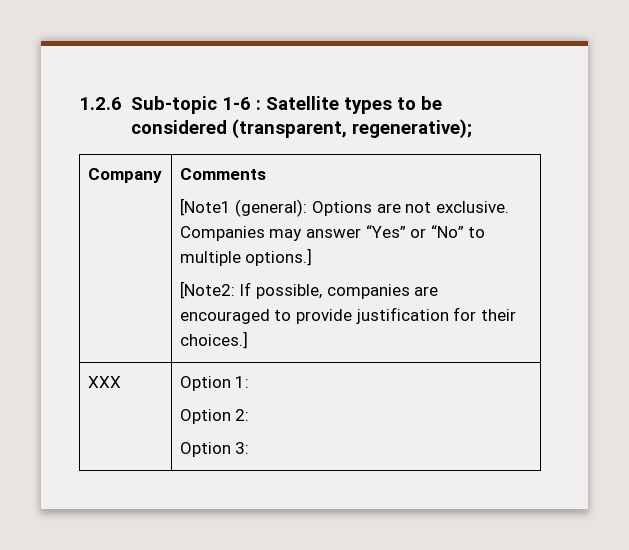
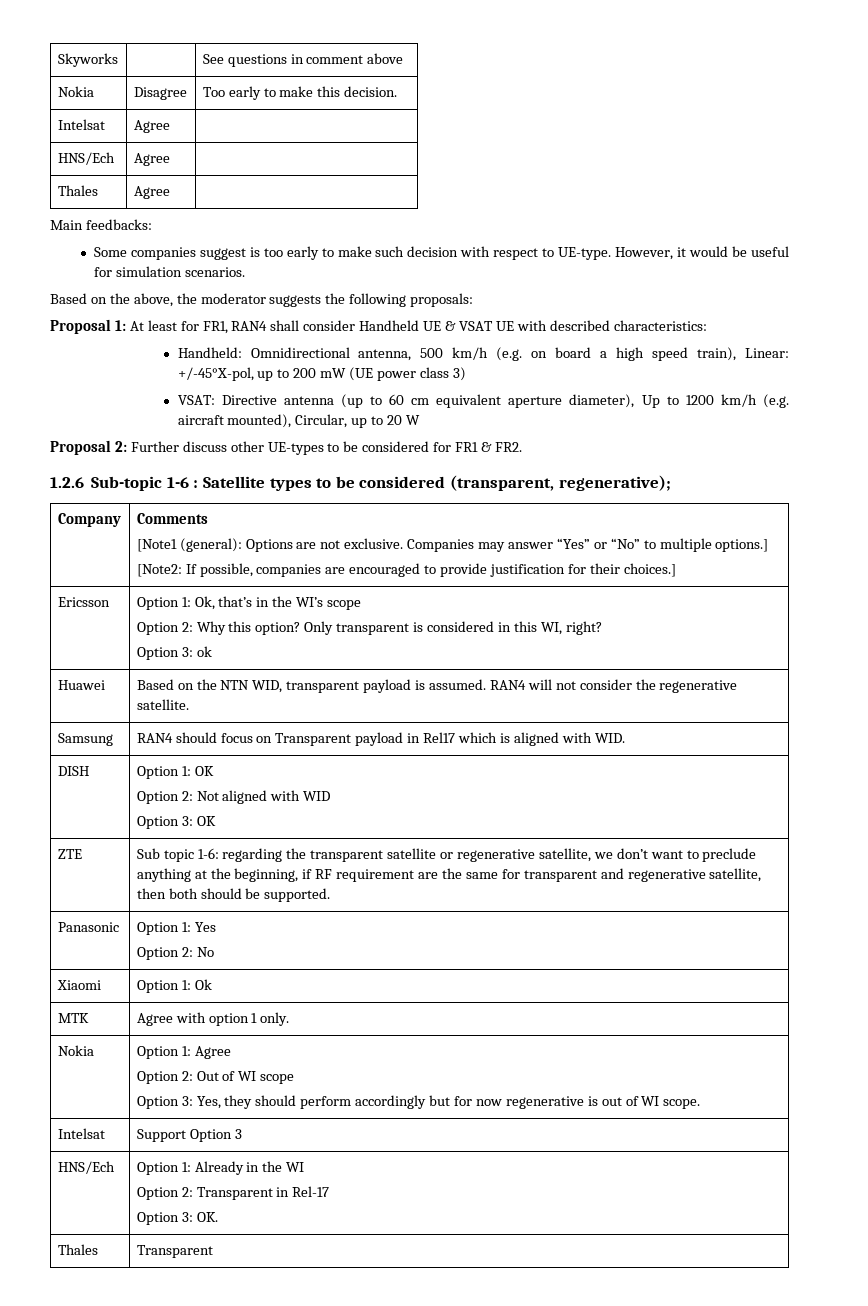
+ Skyworks | | See questions in comment above
+ Nokia | Disagree | Too early to make this decision.
+ Intelsat | Agree |
+ HNS/Ech | Agree |
+ Thales | Agree |
+ Main feedbacks:
+ Some companies suggest is too early to make such decision with respect to UE-type. However, it would be useful for simulation scenarios.
+ Based on the above, the moderator suggests the following proposals:
+ Proposal 1: At least for FR1, RAN4 shall consider Handheld UE & VSAT UE with described characteristics:
+ Handheld: Omnidirectional antenna, 500 km/h (e.g. on board a high speed train), Linear: +/-45°X-pol, up to 200 mW (UE power class 3)
+ VSAT: Directive antenna (up to 60 cm equivalent aperture diameter), Up to 1200 km/h (e.g. aircraft mounted), Circular, up to 20 W
+ Proposal 2: Further discuss other UE-types to be considered for FR1 & FR2.
- XXX | Option 1:
- Option 2:
- Option 3:
+ Ericsson | Option 1: Ok, that’s in the WI’s scope
+ Option 2: Why this option? Only transparent is considered in this WI, right?
+ Option 3: ok
+ Huawei | Based on the NTN WID, transparent payload is assumed. RAN4 will not consider the regenerative satellite.
+ Samsung | RAN4 should focus on Transparent payload in Rel17 which is aligned with WID.
+ DISH | Option 1: OK
+ Option 2: Not aligned with WID
+ Option 3: OK
+ ZTE | Sub topic 1-6: regarding the transparent satellite or regenerative satellite, we don’t want to preclude anything at the beginning, if RF requirement are the same for transparent and regenerative satellite, then both should be supported.
+ Panasonic | Option 1: Yes
+ Option 2: No
+ Xiaomi | Option 1: Ok
+ MTK | Agree with option 1 only.
+ Nokia | Option 1: Agree
+ Option 2: Out of WI scope
+ Option 3: Yes, they should perform accordingly but for now regenerative is out of WI scope.
+ Intelsat | Support Option 3
+ HNS/Ech | Option 1: Already in the WI
+ Option 2: Transparent in Rel-17
+ Option 3: OK.
+ Thales | Transparent

